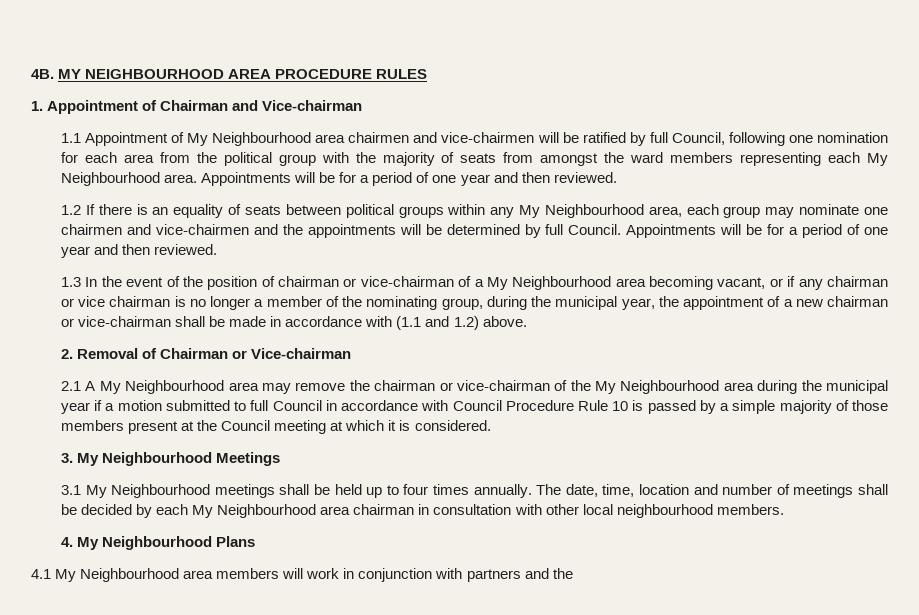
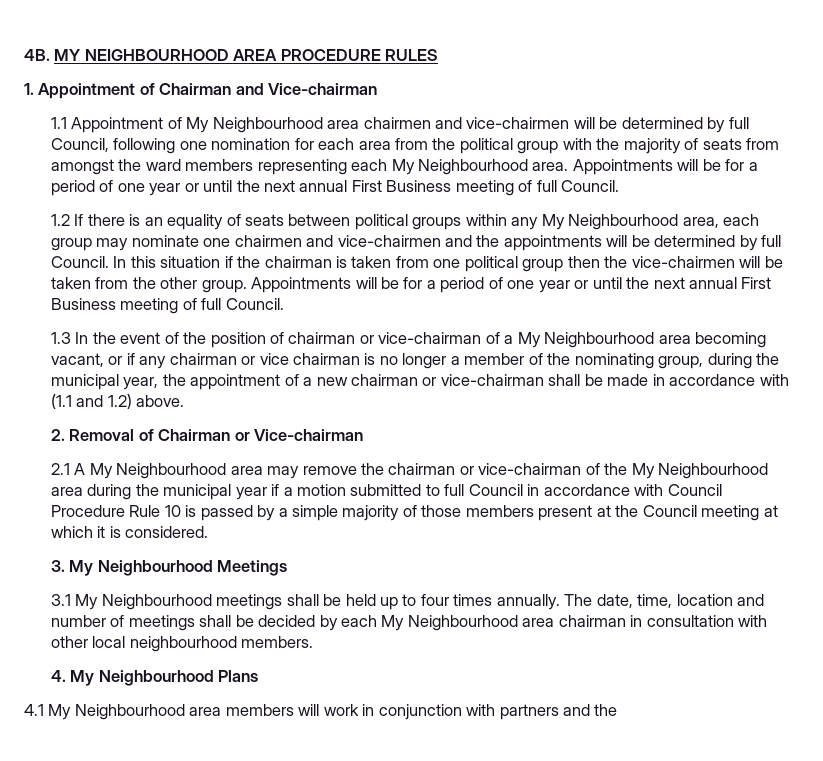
- 1.1 Appointment of My Neighbourhood area chairmen and vice-chairmen will be ratified by full Council, following one nomination for each area from the political group with the majority of seats from amongst the ward members representing each My Neighbourhood area. Appointments will be for a period of one year and then reviewed.
+ 1.1 Appointment of My Neighbourhood area chairmen and vice-chairmen will be determined by full Council, following one nomination for each area from the political group with the majority of seats from amongst the ward members representing each My Neighbourhood area. Appointments will be for a period of one year or until the next annual First Business meeting of full Council.
- 1.2 If there is an equality of seats between political groups within any My Neighbourhood area, each group may nominate one chairmen and vice-chairmen and the appointments will be determined by full Council. Appointments will be for a period of one year and then reviewed.
+ 1.2 If there is an equality of seats between political groups within any My Neighbourhood area, each group may nominate one chairmen and vice-chairmen and the appointments will be determined by full Council. In this situation if the chairman is taken from one political group then the vice-chairmen will be taken from the other group. Appointments will be for a period of one year or until the next annual First Business meeting of full Council.

